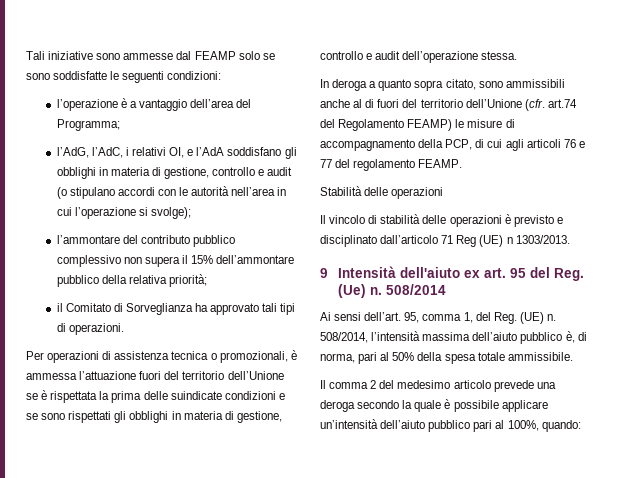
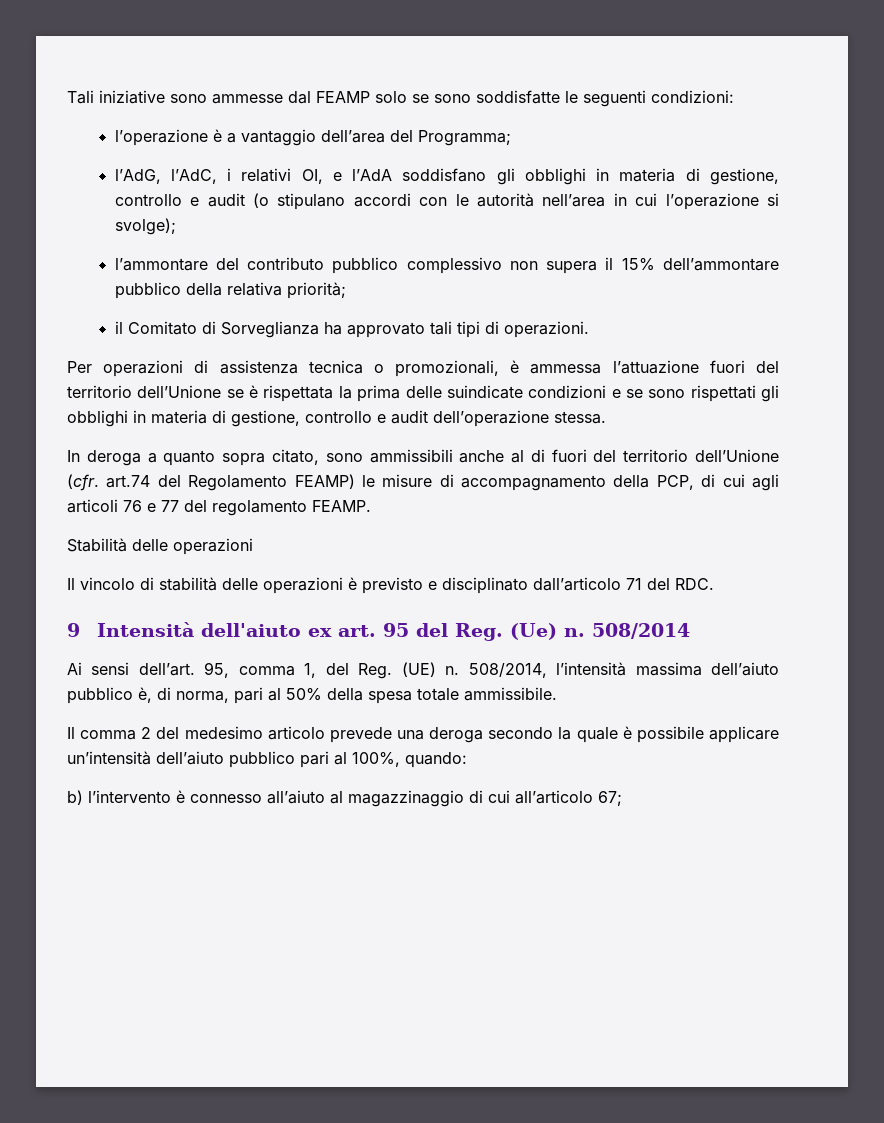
- Il vincolo di stabilità delle operazioni è previsto e disciplinato dall’articolo 71 Reg (UE) n 1303/2013.
+ Il vincolo di stabilità delle operazioni è previsto e disciplinato dall’articolo 71 del RDC.
+ b) l’intervento è connesso all’aiuto al magazzinaggio di cui all’articolo 67;

